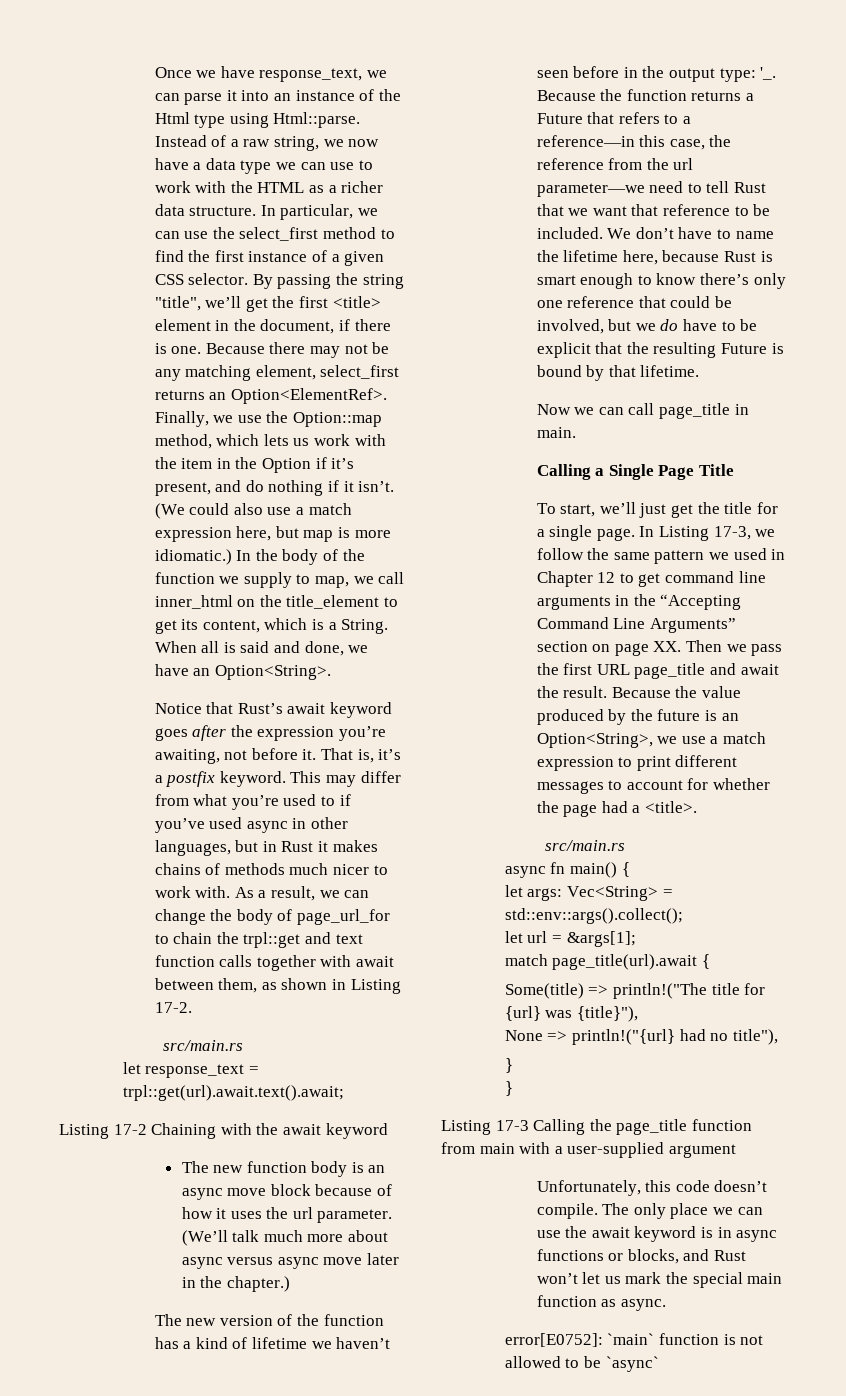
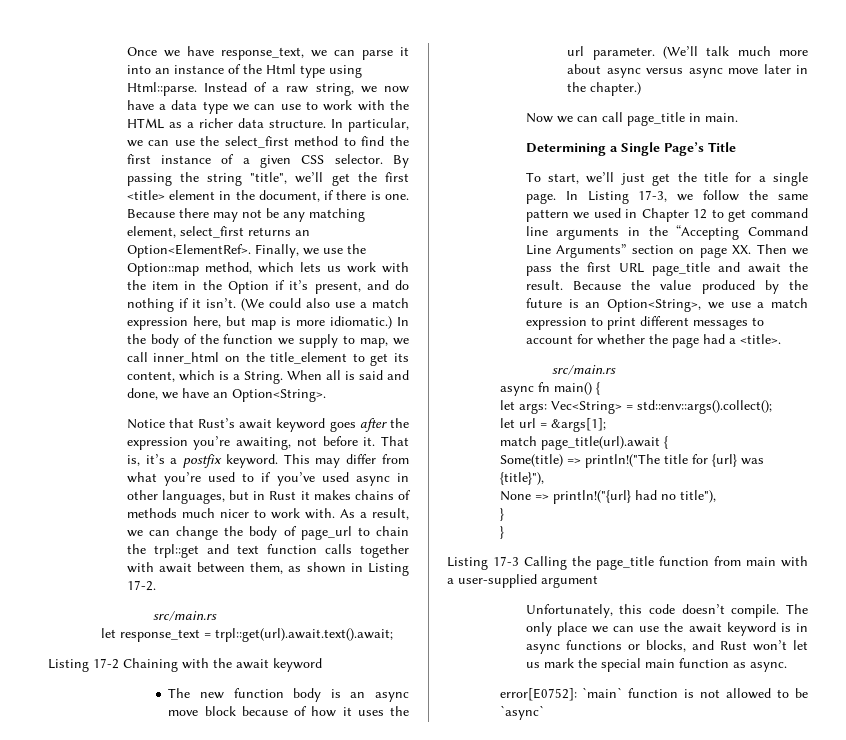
- As a result, we can change the body of page_url_for to chain the trpl::get and text function calls together with await between them, as shown in Listing 17-2.
+ As a result, we can change the body of page_url to chain the trpl::get and text function calls together with await between them, as shown in Listing 17-2.
- The new version of the function has a kind of lifetime we haven’t seen before in the output type: '_. Because the function returns a Future that refers to a reference—in this case, the reference from the url parameter—we need to tell Rust that we want that reference to be included. We don’t have to name the lifetime here, because Rust is smart enough to know there’s only one reference that could be involved, but we do have to be explicit that the resulting Future is bound by that lifetime.
- Calling a Single Page Title
+ Determining a Single Page’s Title

